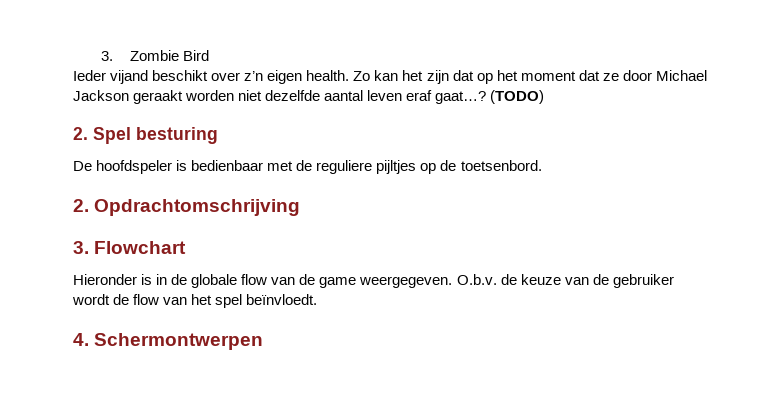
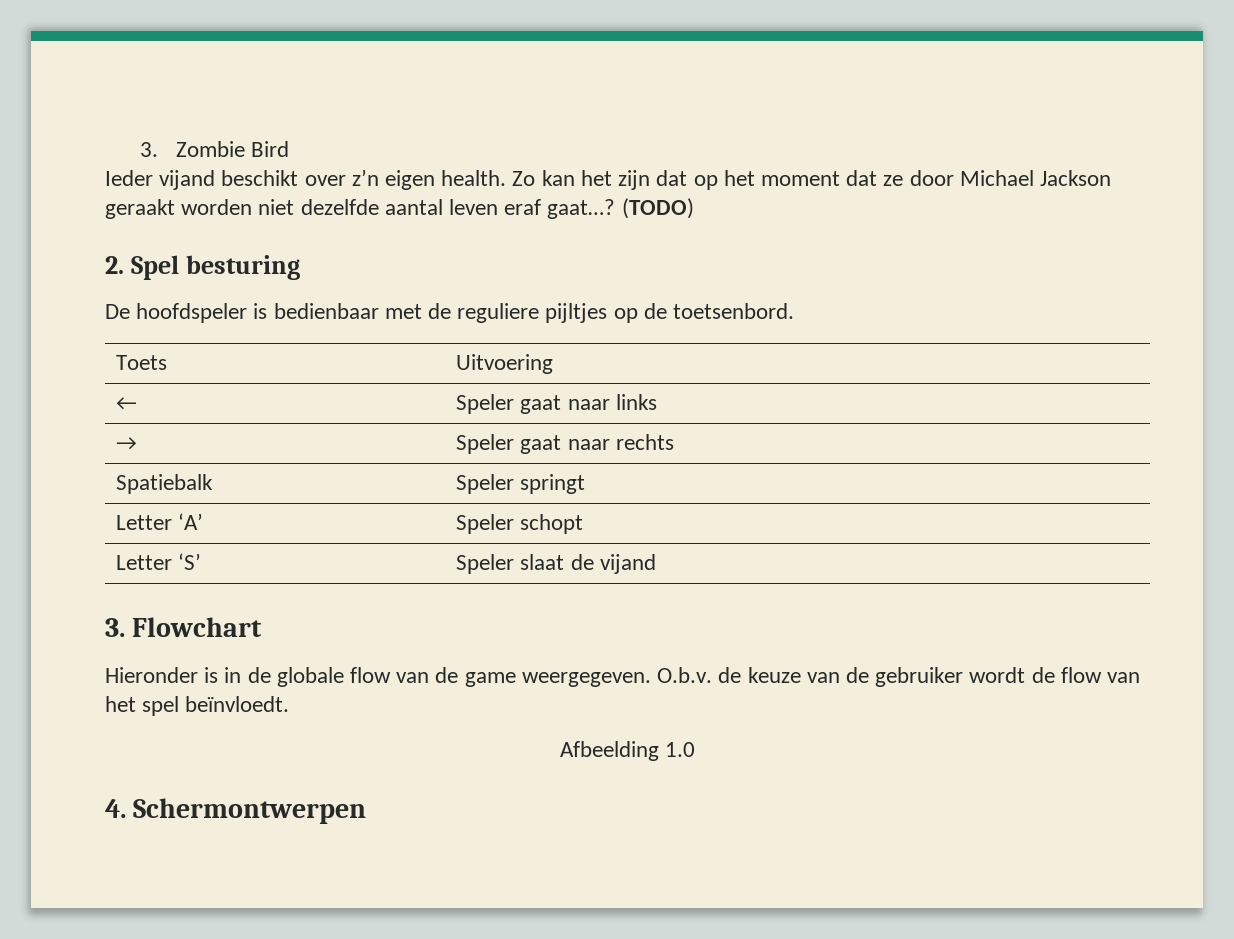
- 2. Opdrachtomschrijving
+ Toets | Uitvoering
+ ← | Speler gaat naar links
+ → | Speler gaat naar rechts
+ Spatiebalk | Speler springt
+ Letter ‘A’ | Speler schopt
+ Letter ‘S’ | Speler slaat de vijand
+ Afbeelding 1.0

